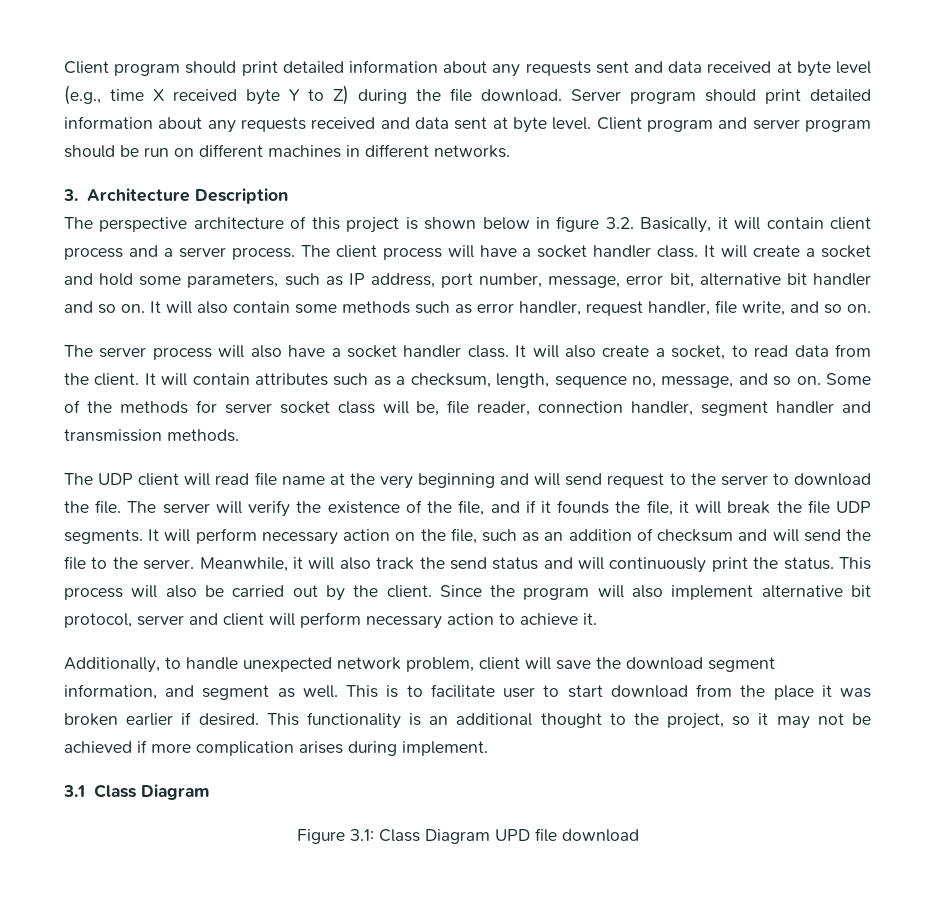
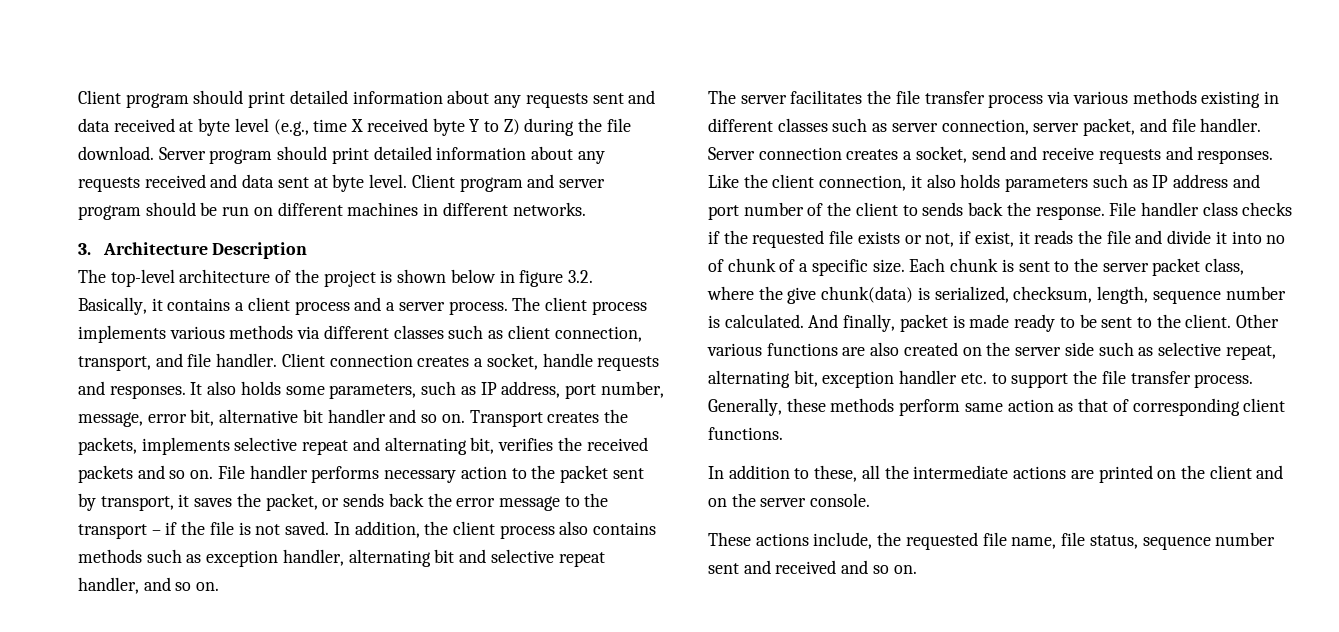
- The perspective architecture of this project is shown below in figure 3.2. Basically, it will contain client process and a server process.
+ The top-level architecture of the project is shown below in figure 3.2. Basically, it contains a client process and a server process.
- The client process will have a socket handler class. It will create a socket and hold some parameters, such as IP address, port number, message, error bit, alternative bit handler and so on.
+ The client process implements various methods via different classes such as client connection, transport, and file handler. Client connection creates a socket, handle requests and responses. It also holds some parameters, such as IP address, port number, message, error bit, alternative bit handler and so on.
- It will also contain some methods such as error handler, request handler, file write, and so on.
+ Transport creates the packets, implements selective repeat and alternating bit, verifies the received packets and so on. File handler performs necessary action to the packet sent by transport, it saves the packet, or sends back the error message to the transport – if the file is not saved. In addition, the client process also contains methods such as exception handler, alternating bit and selective repeat handler, and so on.
- The server process will also have a socket handler class. It will also create a socket, to read data from the client. It will contain attributes such as a checksum, length, sequence no, message, and so on. Some of the methods for server socket class will be, file reader, connection handler, segment handler and transmission methods.
- The UDP client will read file name at the very beginning and will send request to the server to download the file. The server will verify the existence of the file, and if it founds the file, it will break the file UDP segments. It will perform necessary action on the file, such as an addition of checksum and will send the file to the server. Meanwhile, it will also track the send status and will continuously print the status. This process will also be carried out by the client. Since the program will also implement alternative bit protocol, server and client will perform necessary action to achieve it.
- Additionally, to handle unexpected network problem, client will save the download segment information, and segment as well. This is to facilitate user to start download from the place it was broken earlier if desired. This functionality is an additional thought to the project, so it may not be achieved if more complication arises during implement.
- 3.1 Class Diagram
- Figure 3.1: Class Diagram UPD file download
+ The server facilitates the file transfer process via various methods existing in different classes such as server connection, server packet, and file handler. Server connection creates a socket, send and receive requests and responses. Like the client connection, it also holds parameters such as IP address and port number of the client to sends back the response. File handler class checks if the requested file exists or not, if exist, it reads the file and divide it into no of chunk of a specific size. Each chunk is sent to the server packet class, where the give chunk(data) is serialized, checksum, length, sequence number is calculated. And finally, packet is made ready to be sent to the client. Other various functions are also created on the server side such as selective repeat, alternating bit, exception handler etc. to support the file transfer process. Generally, these methods perform same action as that of corresponding client functions.
+ In addition to these, all the intermediate actions are printed on the client and on the server console.
+ These actions include, the requested file name, file status, sequence number sent and received and so on.

